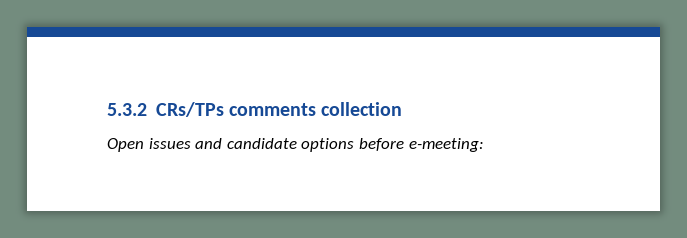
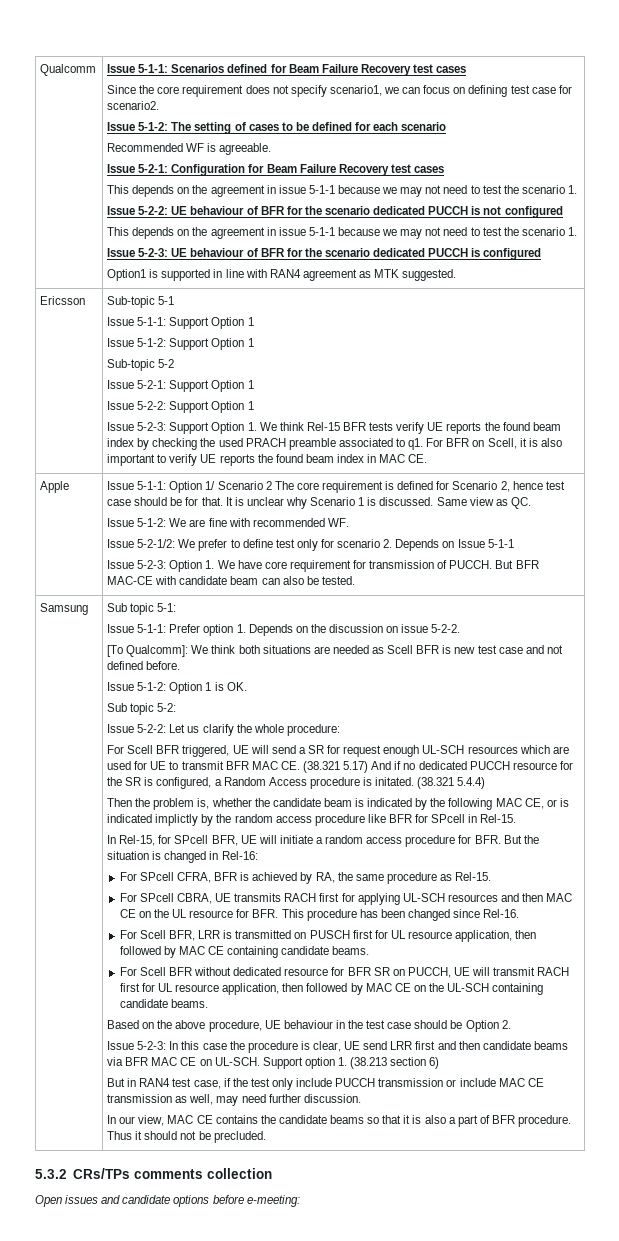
+ Qualcomm | Issue 5-1-1: Scenarios defined for Beam Failure Recovery test cases
+ Since the core requirement does not specify scenario1, we can focus on defining test case for scenario2.
+ Issue 5-1-2: The setting of cases to be defined for each scenario
+ Recommended WF is agreeable.
+ Issue 5-2-1: Configuration for Beam Failure Recovery test cases
+ This depends on the agreement in issue 5-1-1 because we may not need to test the scenario 1.
+ Issue 5-2-2: UE behaviour of BFR for the scenario dedicated PUCCH is not configured
+ This depends on the agreement in issue 5-1-1 because we may not need to test the scenario 1.
+ Issue 5-2-3: UE behaviour of BFR for the scenario dedicated PUCCH is configured
+ Option1 is supported in line with RAN4 agreement as MTK suggested.
+ Ericsson | Sub-topic 5-1
+ Issue 5-1-1: Support Option 1
+ Issue 5-1-2: Support Option 1
+ Sub-topic 5-2
+ Issue 5-2-1: Support Option 1
+ Issue 5-2-2: Support Option 1
+ Issue 5-2-3: Support Option 1. We think Rel-15 BFR tests verify UE reports the found beam index by checking the used PRACH preamble associated to q1. For BFR on Scell, it is also important to verify UE reports the found beam index in MAC CE.
+ Apple | Issue 5-1-1: Option 1/ Scenario 2 The core requirement is defined for Scenario 2, hence test case should be for that. It is unclear why Scenario 1 is discussed. Same view as QC.
+ Issue 5-1-2: We are fine with recommended WF.
+ Issue 5-2-1/2: We prefer to define test only for scenario 2. Depends on Issue 5-1-1
+ Issue 5-2-3: Option 1. We have core requirement for transmission of PUCCH. But BFR MAC-CE with candidate beam can also be tested.
+ Samsung | Sub topic 5-1:
+ Issue 5-1-1: Prefer option 1. Depends on the discussion on issue 5-2-2.
+ [To Qualcomm]: We think both situations are needed as Scell BFR is new test case and not defined before.
+ Issue 5-1-2: Option 1 is OK.
+ Sub topic 5-2:
+ Issue 5-2-2: Let us clarify the whole procedure:
+ For Scell BFR triggered, UE will send a SR for request enough UL-SCH resources which are used for UE to transmit BFR MAC CE. (38.321 5.17) And if no dedicated PUCCH resource for the SR is configured, a Random Access procedure is initated. (38.321 5.4.4)
+ Then the problem is, whether the candidate beam is indicated by the following MAC CE, or is indicated implictly by the random access procedure like BFR for SPcell in Rel-15.
+ In Rel-15, for SPcell BFR, UE will initiate a random access procedure for BFR. But the situation is changed in Rel-16:
+ For SPcell CFRA, BFR is achieved by RA, the same procedure as Rel-15.
+ For SPcell CBRA, UE transmits RACH first for applying UL-SCH resources and then MAC CE on the UL resource for BFR. This procedure has been changed since Rel-16.
+ For Scell BFR, LRR is transmitted on PUSCH first for UL resource application, then followed by MAC CE containing candidate beams.
+ For Scell BFR without dedicated resource for BFR SR on PUCCH, UE will transmit RACH first for UL resource application, then followed by MAC CE on the UL-SCH containing candidate beams.
+ Based on the above procedure, UE behaviour in the test case should be Option 2.
+ Issue 5-2-3: In this case the procedure is clear, UE send LRR first and then candidate beams via BFR MAC CE on UL-SCH. Support option 1. (38.213 section 6)
+ But in RAN4 test case, if the test only include PUCCH transmission or include MAC CE transmission as well, may need further discussion.
+ In our view, MAC CE contains the candidate beams so that it is also a part of BFR procedure. Thus it should not be precluded.

